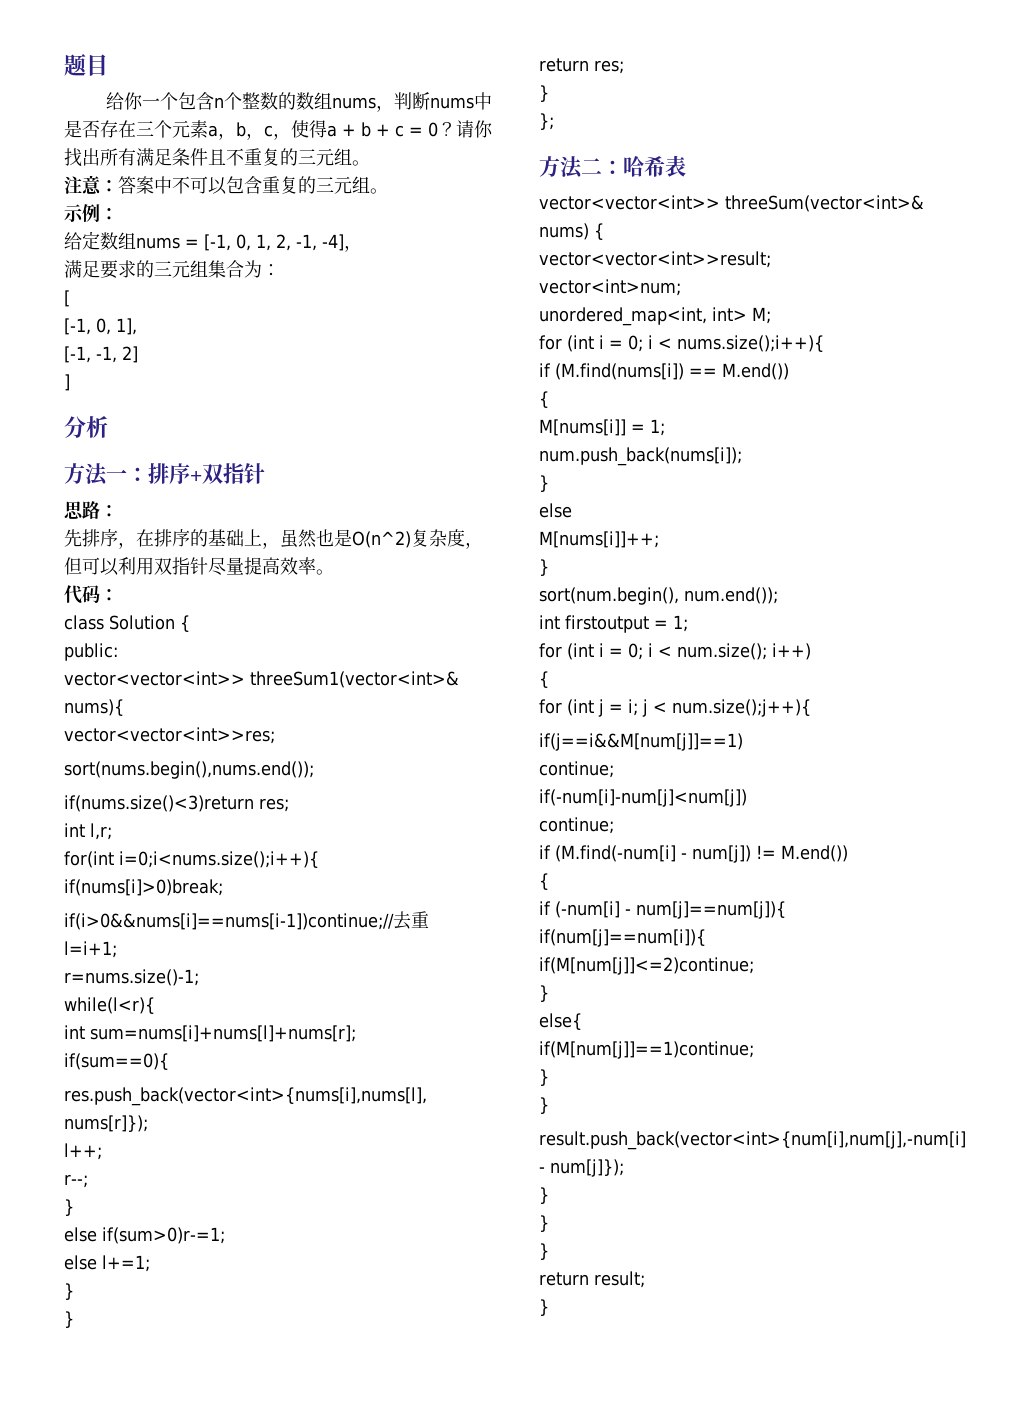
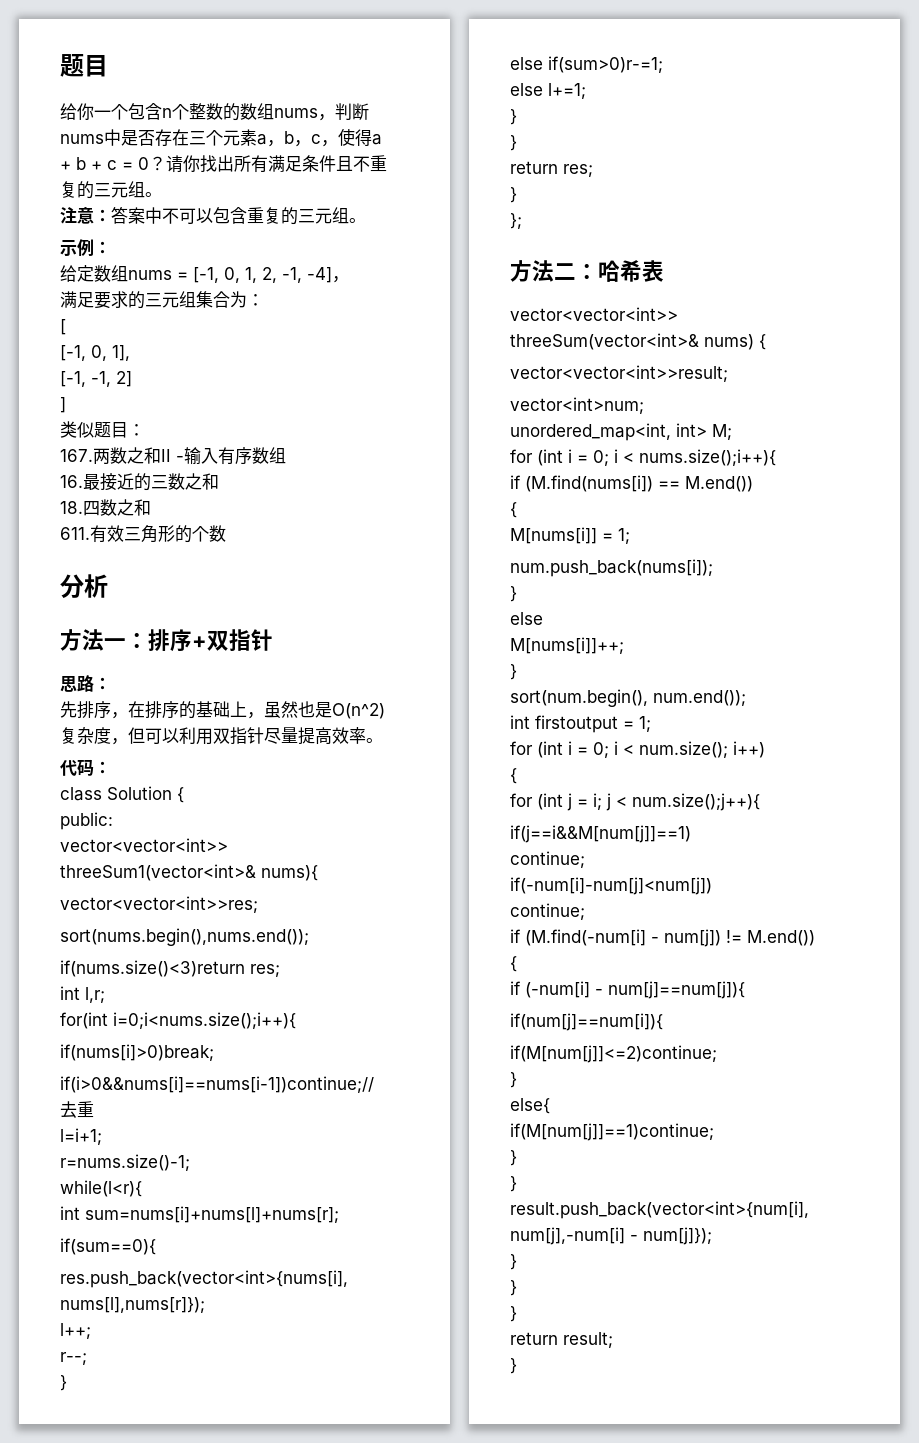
+ 类似题目：
+ 167.两数之和II -输入有序数组
+ 16.最接近的三数之和
+ 18.四数之和
+ 611.有效三角形的个数

